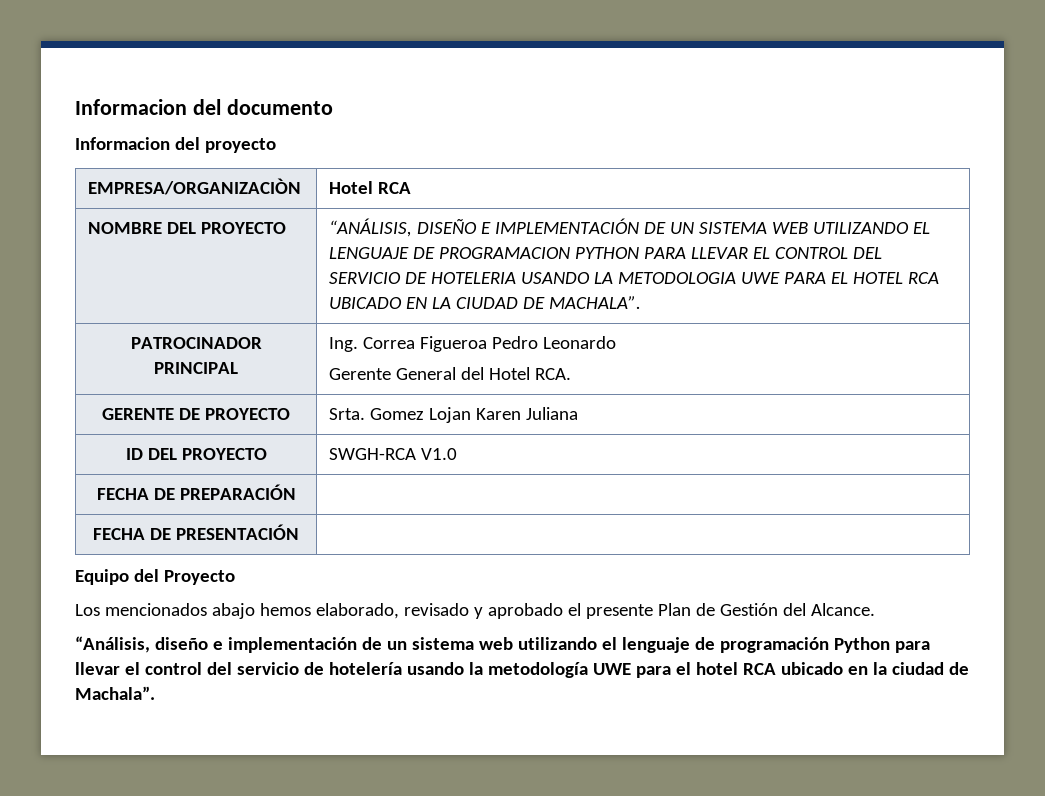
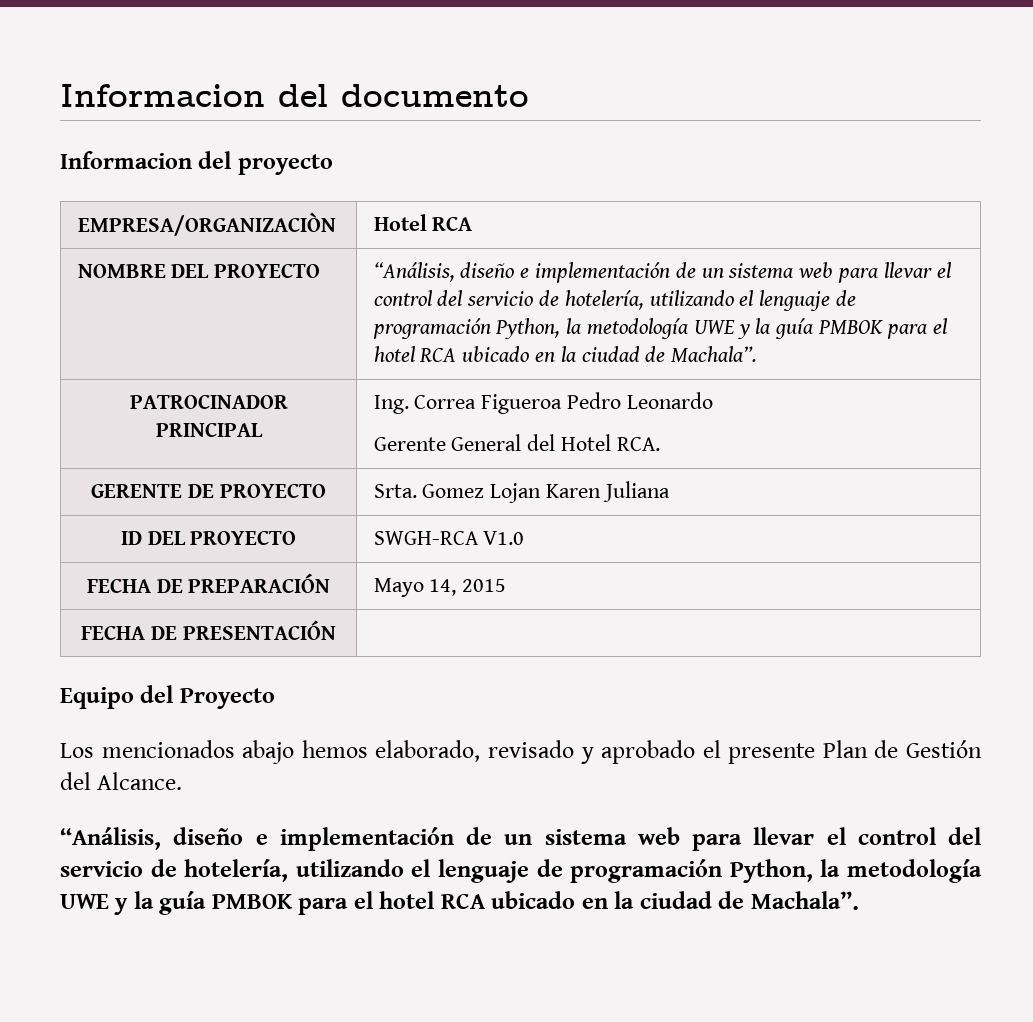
- NOMBRE DEL PROYECTO | “ANÁLISIS, DISEÑO E IMPLEMENTACIÓN DE UN SISTEMA WEB UTILIZANDO EL LENGUAJE DE PROGRAMACION PYTHON PARA LLEVAR EL CONTROL DEL SERVICIO DE HOTELERIA USANDO LA METODOLOGIA UWE PARA EL HOTEL RCA UBICADO EN LA CIUDAD DE MACHALA”.
+ NOMBRE DEL PROYECTO | “Análisis, diseño e implementación de un sistema web para llevar el control del servicio de hotelería, utilizando el lenguaje de programación Python, la metodología UWE y la guía PMBOK para el hotel RCA ubicado en la ciudad de Machala”.
- FECHA DE PREPARACIÓN |
+ FECHA DE PREPARACIÓN | Mayo 14, 2015
  Los mencionados abajo hemos elaborado, revisado y aprobado el presente Plan de Gestión del Alcance.
- “Análisis, diseño e implementación de un sistema web utilizando el lenguaje de programación Python para llevar el control del servicio de hotelería usando la metodología UWE para el hotel RCA ubicado en la ciudad de Machala”.
+ “Análisis, diseño e implementación de un sistema web para llevar el control del servicio de hotelería, utilizando el lenguaje de programación Python, la metodología UWE y la guía PMBOK para el hotel RCA ubicado en la ciudad de Machala”.

